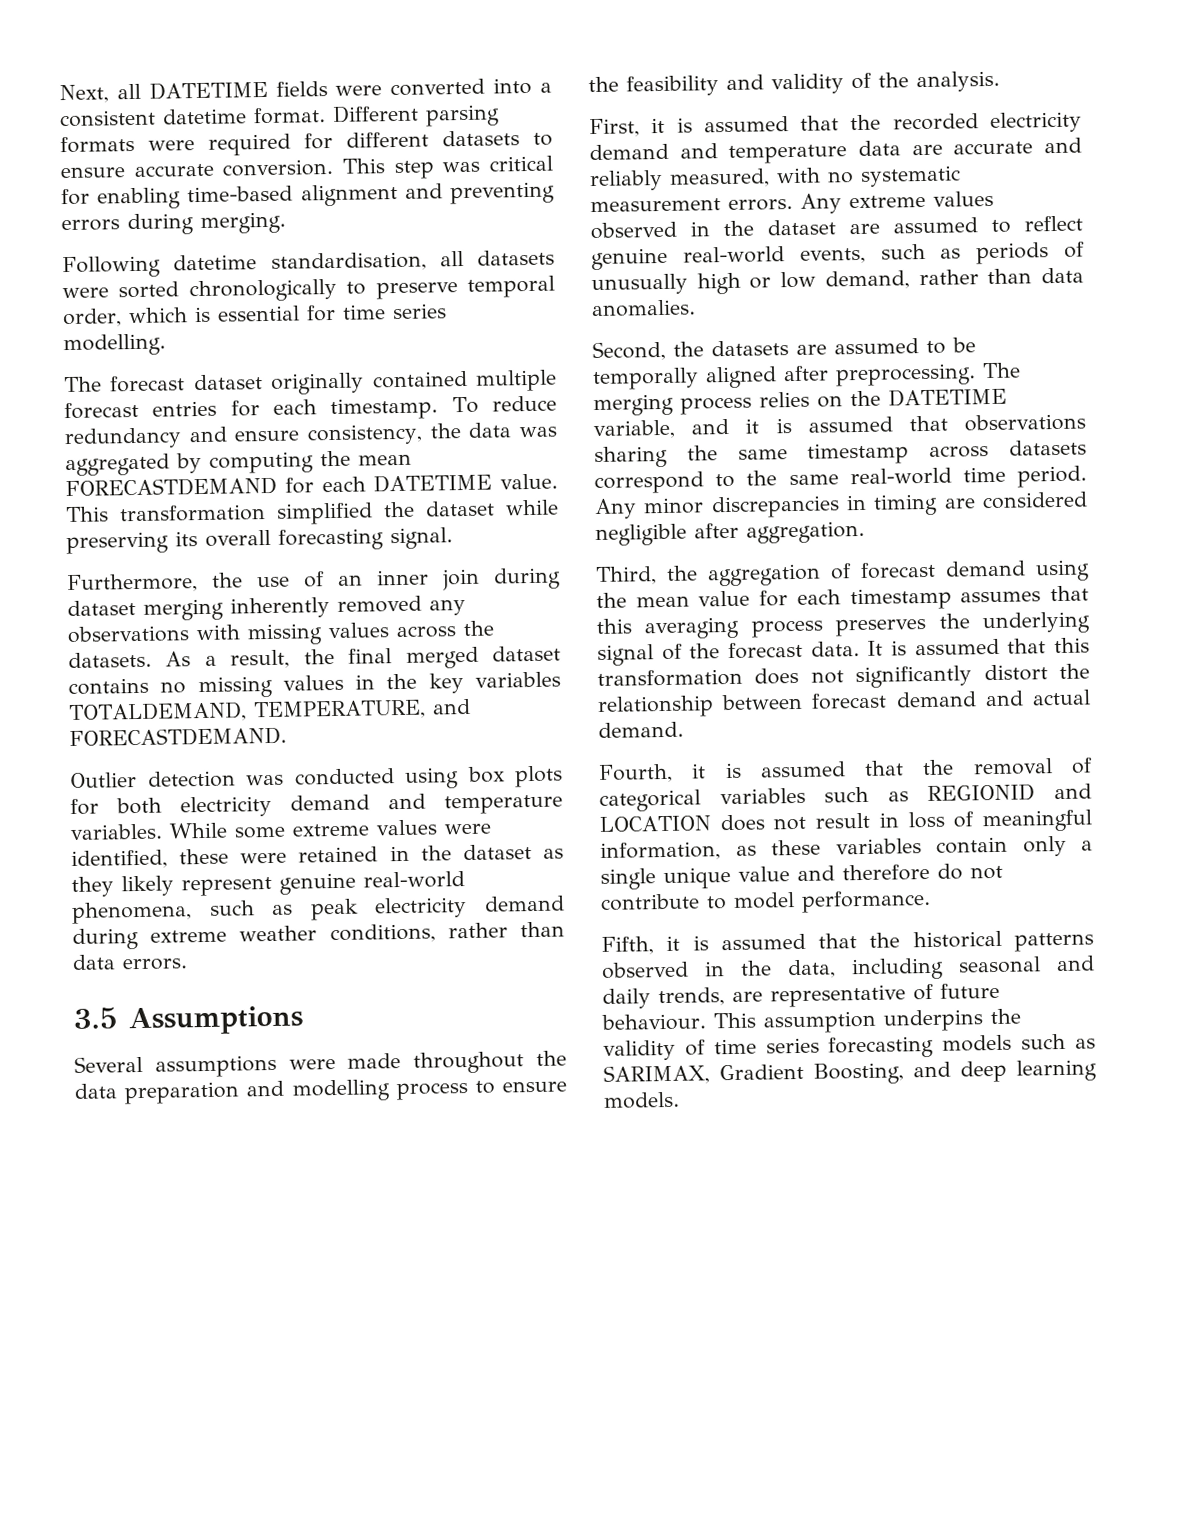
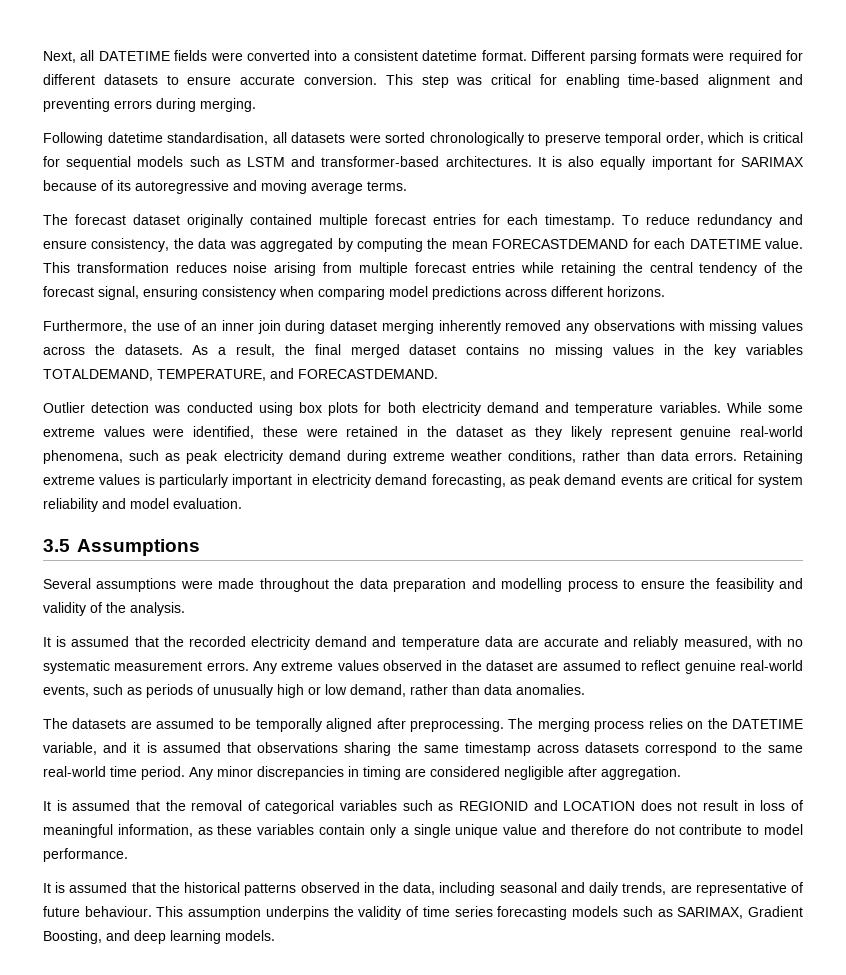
- Following datetime standardisation, all datasets were sorted chronologically to preserve temporal order, which is essential for time series modelling.
+ Following datetime standardisation, all datasets were sorted chronologically to preserve temporal order, which is critical for sequential models such as LSTM and transformer-based architectures. It is also equally important for SARIMAX because of its autoregressive and moving average terms.
- This transformation simplified the dataset while preserving its overall forecasting signal.
+ This transformation reduces noise arising from multiple forecast entries while retaining the central tendency of the forecast signal, ensuring consistency when comparing model predictions across different horizons.
+ Retaining extreme values is particularly important in electricity demand forecasting, as peak demand events are critical for system reliability and model evaluation.
- First, it is assumed that the recorded electricity demand and temperature data are accurate and reliably measured, with no systematic measurement errors.
+ It is assumed that the recorded electricity demand and temperature data are accurate and reliably measured, with no systematic measurement errors.
- Second, the datasets are assumed to be temporally aligned after preprocessing.
+ The datasets are assumed to be temporally aligned after preprocessing.
- Third, the aggregation of forecast demand using the mean value for each timestamp assumes that this averaging process preserves the underlying signal of the forecast data. It is assumed that this transformation does not significantly distort the relationship between forecast demand and actual demand.
- Fourth, it is assumed that the removal of categorical variables such as REGIONID and LOCATION does not result in loss of meaningful information, as these variables contain only a single unique value and therefore do not contribute to model performance.
+ It is assumed that the removal of categorical variables such as REGIONID and LOCATION does not result in loss of meaningful information, as these variables contain only a single unique value and therefore do not contribute to model performance.
- Fifth, it is assumed that the historical patterns observed in the data, including seasonal and daily trends, are representative of future behaviour.
+ It is assumed that the historical patterns observed in the data, including seasonal and daily trends, are representative of future behaviour.

